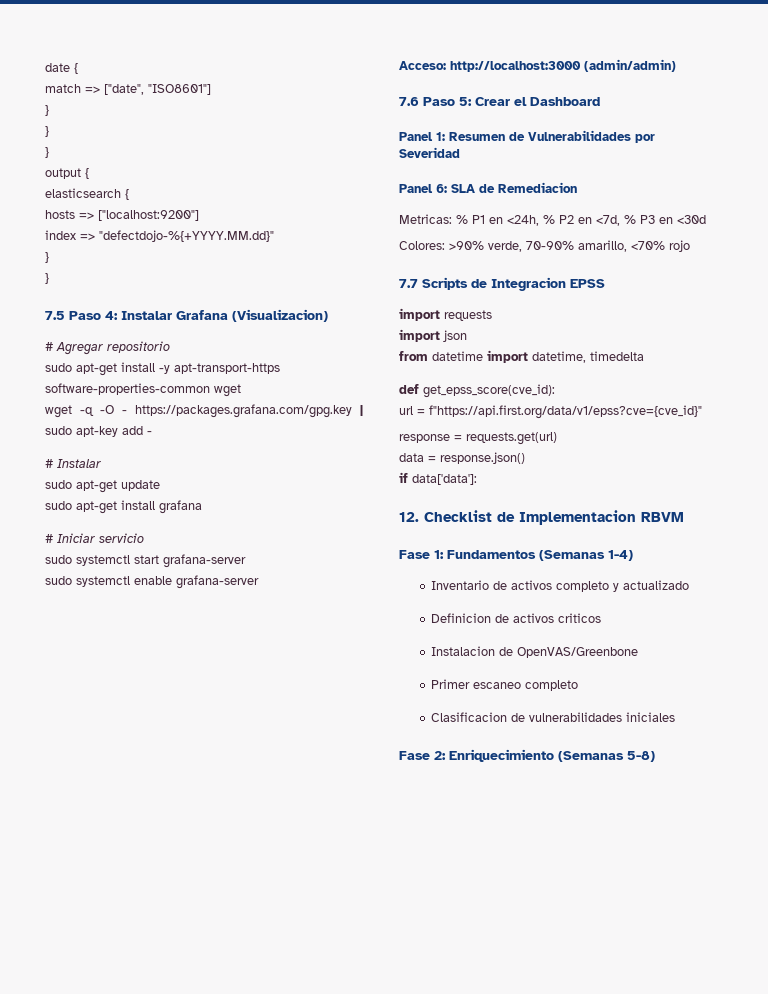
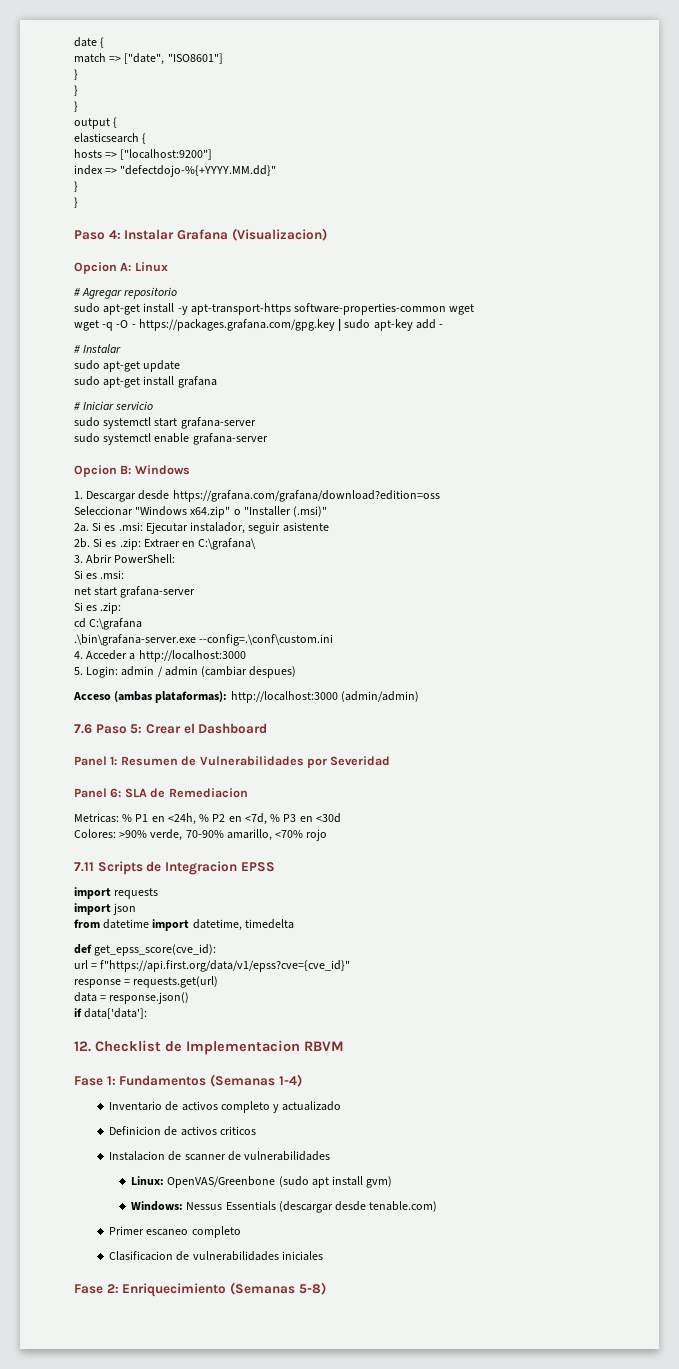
- 7.5 Paso 4: Instalar Grafana (Visualizacion)
+ Paso 4: Instalar Grafana (Visualizacion)
+ Opcion A: Linux
- Acceso: http://localhost:3000 (admin/admin)
+ Opcion B: Windows
+ 1. Descargar desde https://grafana.com/grafana/download?edition=oss
+ Seleccionar "Windows x64.zip" o "Installer (.msi)"
+ 2a. Si es .msi: Ejecutar instalador, seguir asistente
+ 2b. Si es .zip: Extraer en C:\grafana\
+ 3. Abrir PowerShell:
+ Si es .msi:
+ net start grafana-server
+ Si es .zip:
+ cd C:\grafana
+ .\bin\grafana-server.exe --config=.\conf\custom.ini
+ 4. Acceder a http://localhost:3000
+ 5. Login: admin / admin (cambiar despues)
+ Acceso (ambas plataformas): http://localhost:3000 (admin/admin)
- 7.7 Scripts de Integracion EPSS
+ 7.11 Scripts de Integracion EPSS
- Instalacion de OpenVAS/Greenbone
+ Instalacion de scanner de vulnerabilidades
+ Linux: OpenVAS/Greenbone (sudo apt install gvm)
+ Windows: Nessus Essentials (descargar desde tenable.com)

